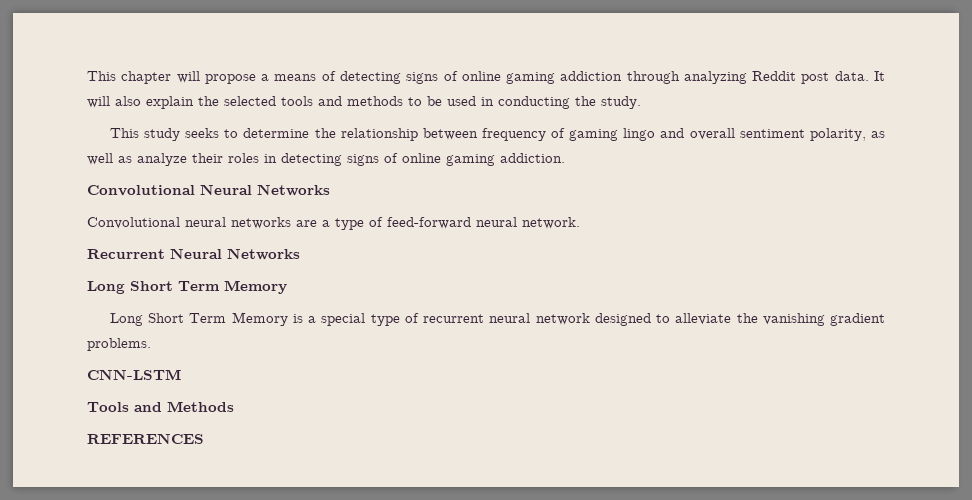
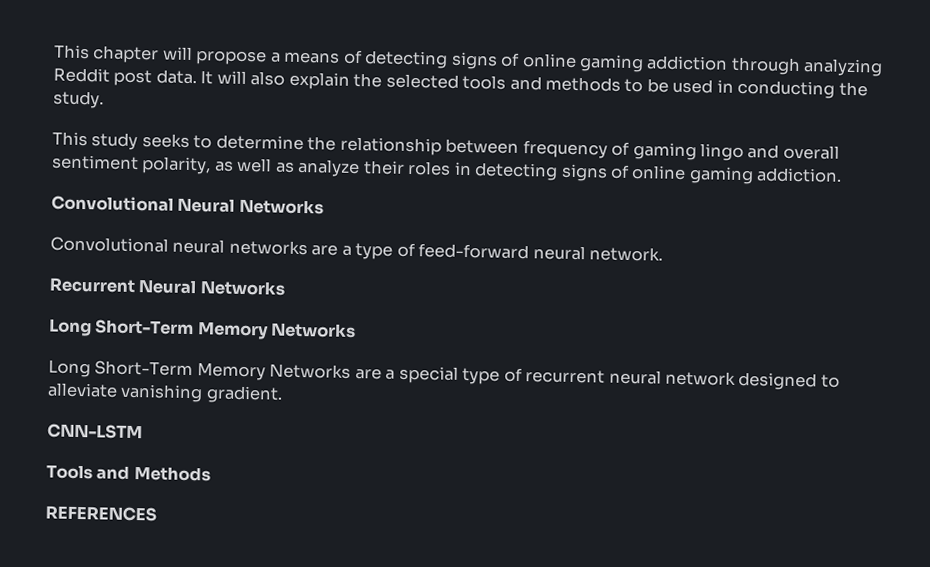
  Recurrent Neural Networks
- Long Short Term Memory
- Long Short Term Memory is a special type of recurrent neural network designed to alleviate the vanishing gradient problems.
+ Long Short-Term Memory Networks
+ Long Short-Term Memory Networks are a special type of recurrent neural network designed to alleviate vanishing gradient.

